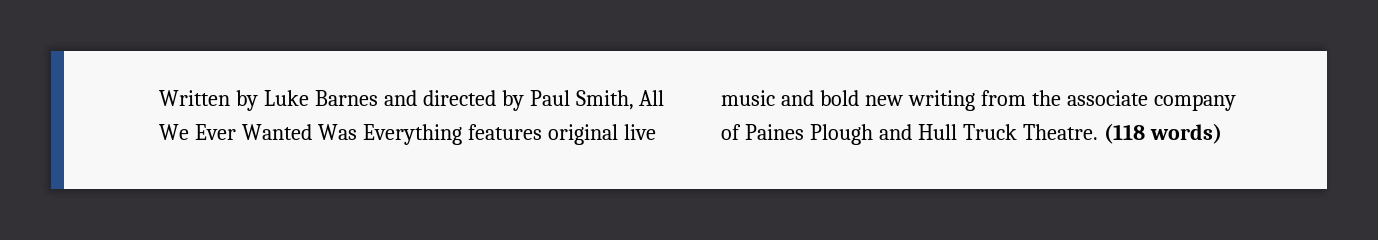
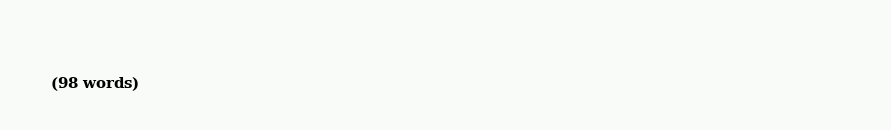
- Written by Luke Barnes and directed by Paul Smith, All We Ever Wanted Was Everything features original live music and bold new writing from the associate company of Paines Plough and Hull Truck Theatre. (118 words)
+ (98 words)

